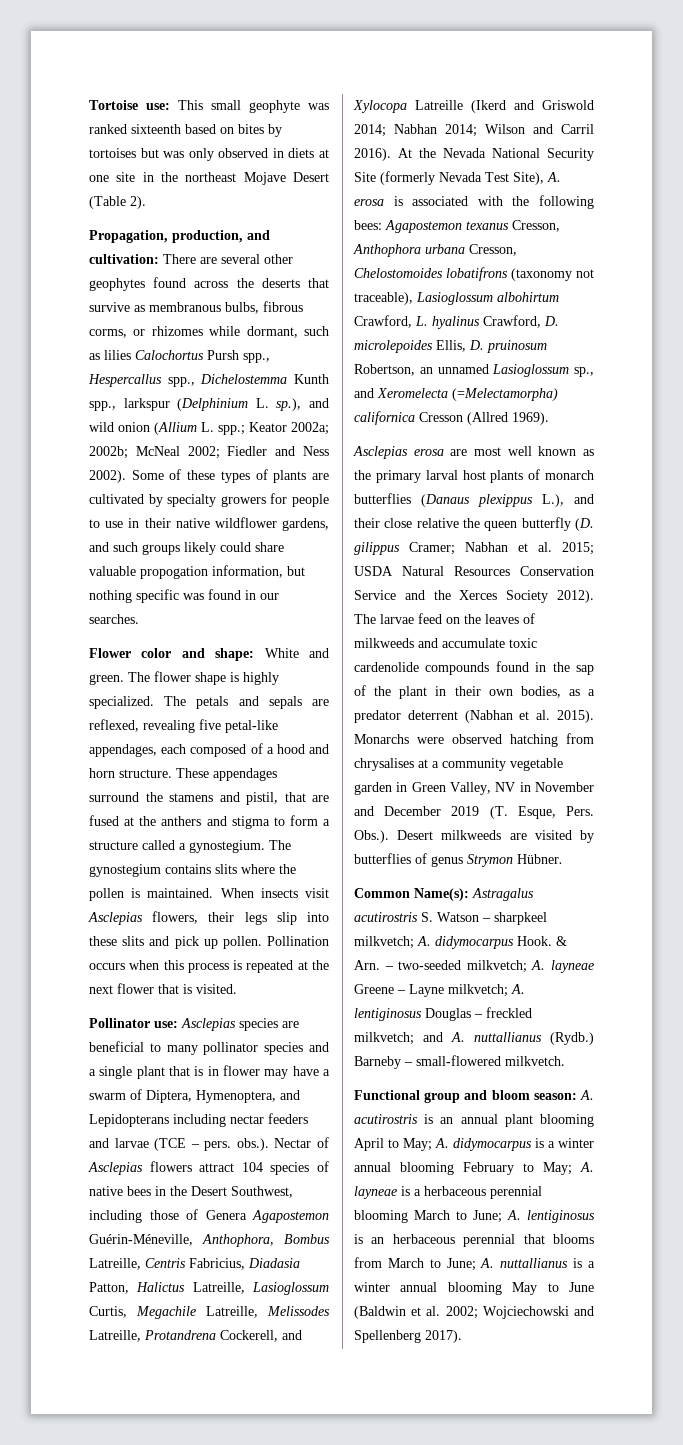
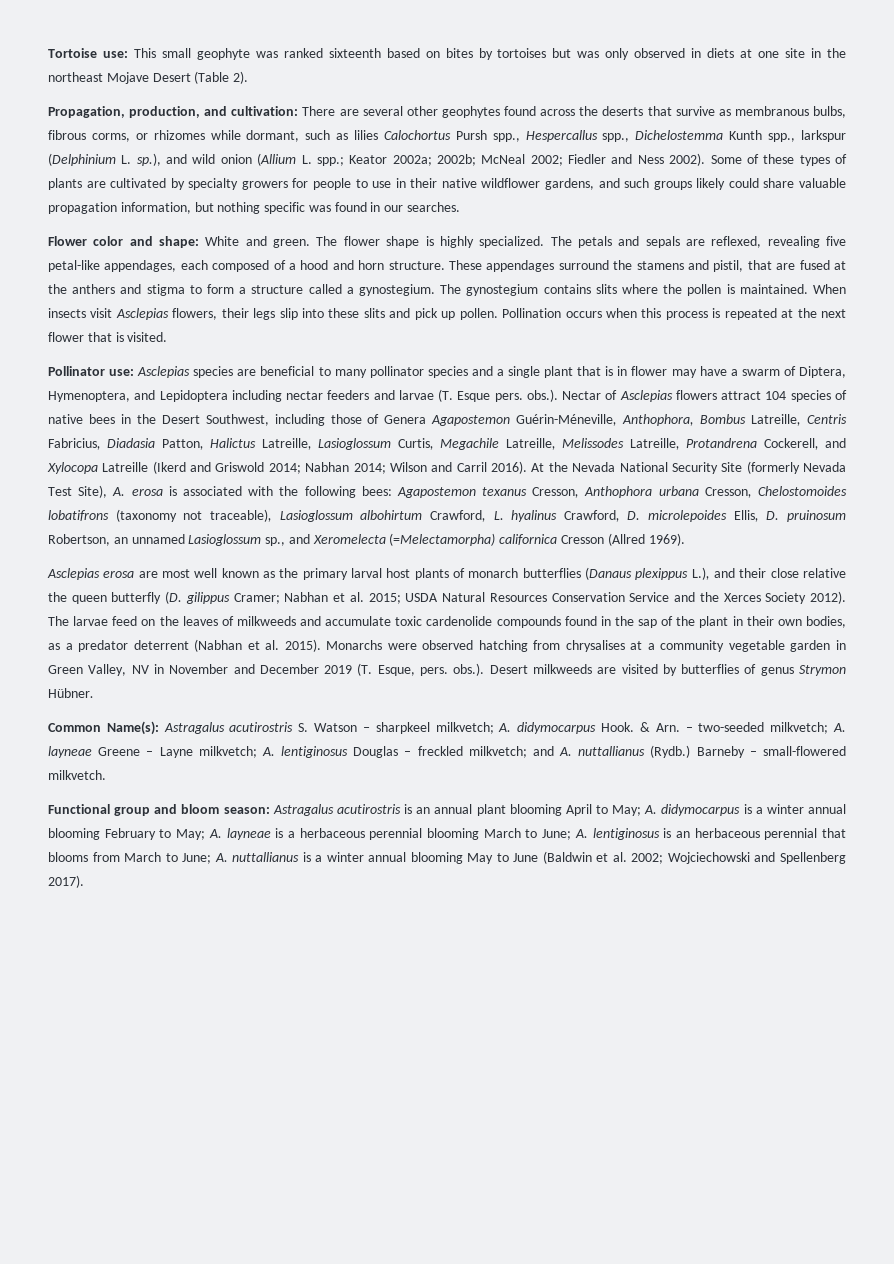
- Some of these types of plants are cultivated by specialty growers for people to use in their native wildflower gardens, and such groups likely could share valuable propogation information, but nothing specific was found in our searches.
+ Some of these types of plants are cultivated by specialty growers for people to use in their native wildflower gardens, and such groups likely could share valuable propagation information, but nothing specific was found in our searches.
- Asclepias species are beneficial to many pollinator species and a single plant that is in flower may have a swarm of Diptera, Hymenoptera, and Lepidopterans including nectar feeders and larvae (TCE – pers. obs.). Nectar of Asclepias flowers attract 104 species of native bees in the Desert Southwest, including those of Genera Agapostemon Guérin-Méneville, Anthophora, Bombus Latreille, Centris Fabricius, Diadasia Patton, Halictus Latreille, Lasioglossum Curtis, Megachile Latreille, Melissodes Latreille, Protandrena Cockerell, and Xylocopa Latreille (Ikerd and Griswold 2014;
+ Asclepias species are beneficial to many pollinator species and a single plant that is in flower may have a swarm of Diptera, Hymenoptera, and Lepidoptera including nectar feeders and larvae (T. Esque pers. obs.). Nectar of Asclepias flowers attract 104 species of native bees in the Desert Southwest, including those of Genera Agapostemon Guérin-Méneville, Anthophora, Bombus Latreille, Centris Fabricius, Diadasia Patton, Halictus Latreille, Lasioglossum Curtis, Megachile Latreille, Melissodes Latreille, Protandrena Cockerell, and Xylocopa Latreille (Ikerd and Griswold 2014;
- Monarchs were observed hatching from chrysalises at a community vegetable garden in Green Valley, NV in November and December 2019 (T. Esque, Pers. Obs.). Desert milkweeds are visited by butterflies of genus Strymon Hübner.
+ Monarchs were observed hatching from chrysalises at a community vegetable garden in Green Valley, NV in November and December 2019 (T. Esque, pers. obs.). Desert milkweeds are visited by butterflies of genus Strymon Hübner.
- A. acutirostris is an annual plant blooming April to May;
+ Astragalus acutirostris is an annual plant blooming April to May;

